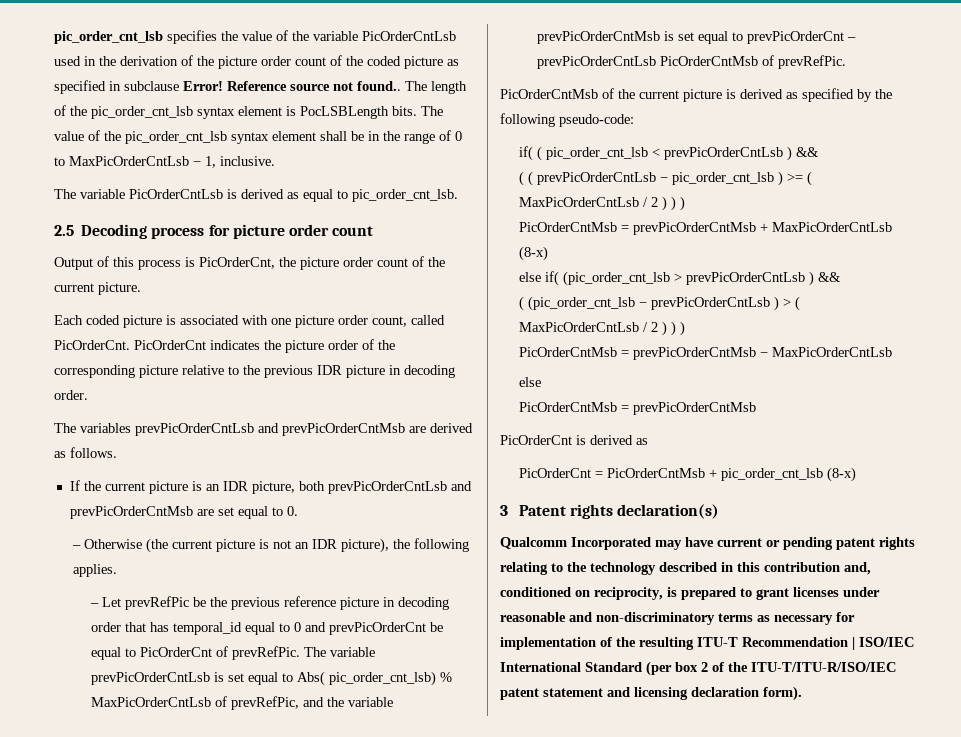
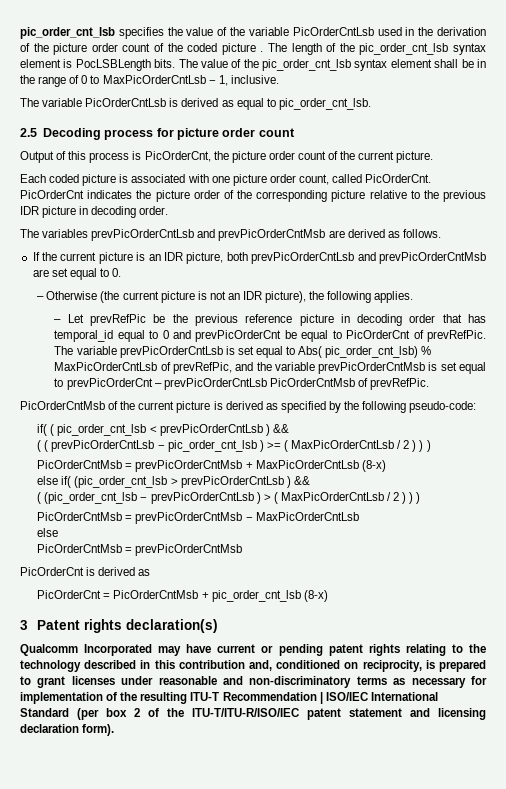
- pic_order_cnt_lsb specifies the value of the variable PicOrderCntLsb used in the derivation of the picture order count of the coded picture as specified in subclause Error! Reference source not found..
+ pic_order_cnt_lsb specifies the value of the variable PicOrderCntLsb used in the derivation of the picture order count of the coded picture .

